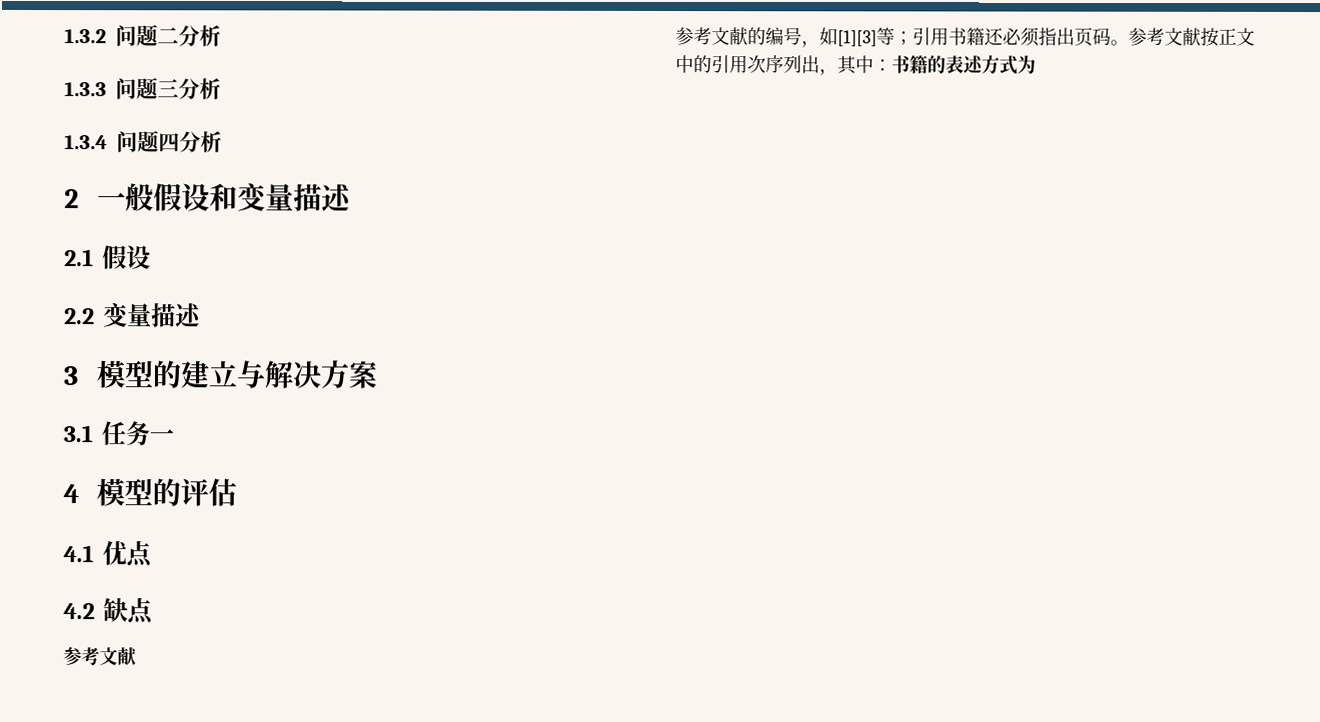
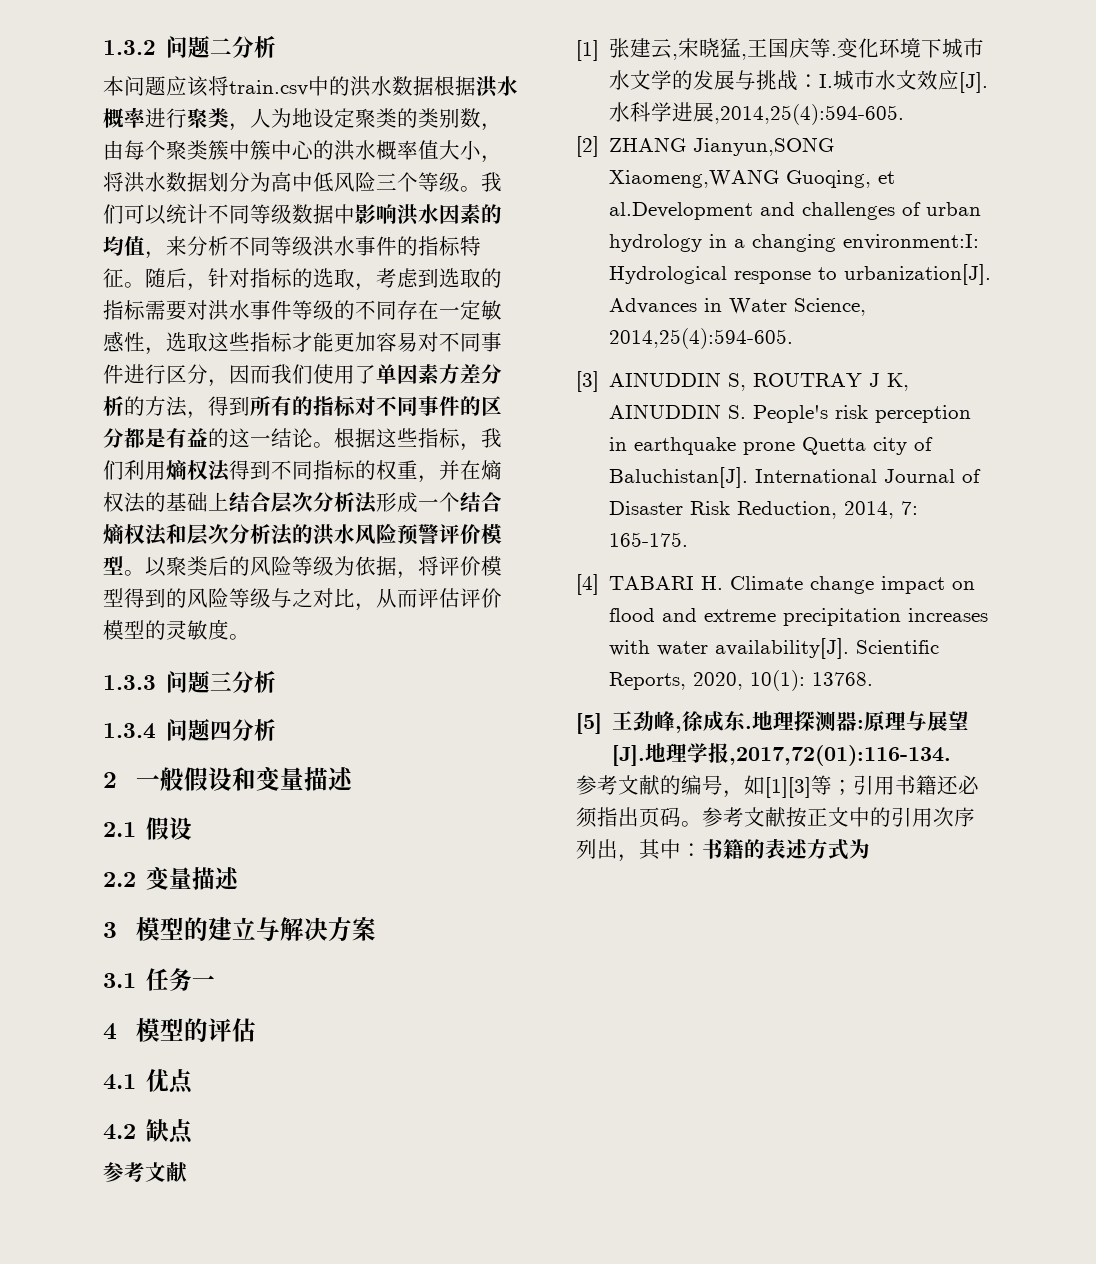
+ 本问题应该将train.csv中的洪水数据根据洪水概率进行聚类，人为地设定聚类的类别数，由每个聚类簇中簇中心的洪水概率值大小，将洪水数据划分为高中低风险三个等级。我们可以统计不同等级数据中影响洪水因素的均值，来分析不同等级洪水事件的指标特征。随后，针对指标的选取，考虑到选取的指标需要对洪水事件等级的不同存在一定敏感性，选取这些指标才能更加容易对不同事件进行区分，因而我们使用了单因素方差分析的方法，得到所有的指标对不同事件的区分都是有益的这一结论。根据这些指标，我们利用熵权法得到不同指标的权重，并在熵权法的基础上结合层次分析法形成一个结合熵权法和层次分析法的洪水风险预警评价模型。以聚类后的风险等级为依据，将评价模型得到的风险等级与之对比，从而评估评价模型的灵敏度。
+ [1]张建云,宋晓猛,王国庆等.变化环境下城市水文学的发展与挑战：I.城市水文效应[J].水科学进展,2014,25(4):594-605.
+ [2] ZHANG Jianyun,SONG Xiaomeng,WANG Guoqing, et al.Development and challenges of urban hydrology in a changing environment:I: Hydrological response to urbanization[J]. Advances in Water Science, 2014,25(4):594-605.
+ [3] AINUDDIN S, ROUTRAY J K, AINUDDIN S. People's risk perception in earthquake prone Quetta city of Baluchistan[J]. International Journal of Disaster Risk Reduction, 2014, 7: 165-175.
+ [4] TABARI H. Climate change impact on flood and extreme precipitation increases with water availability[J]. Scientific Reports, 2020, 10(1): 13768.
+ [5]王劲峰,徐成东.地理探测器:原理与展望[J].地理学报,2017,72(01):116-134.

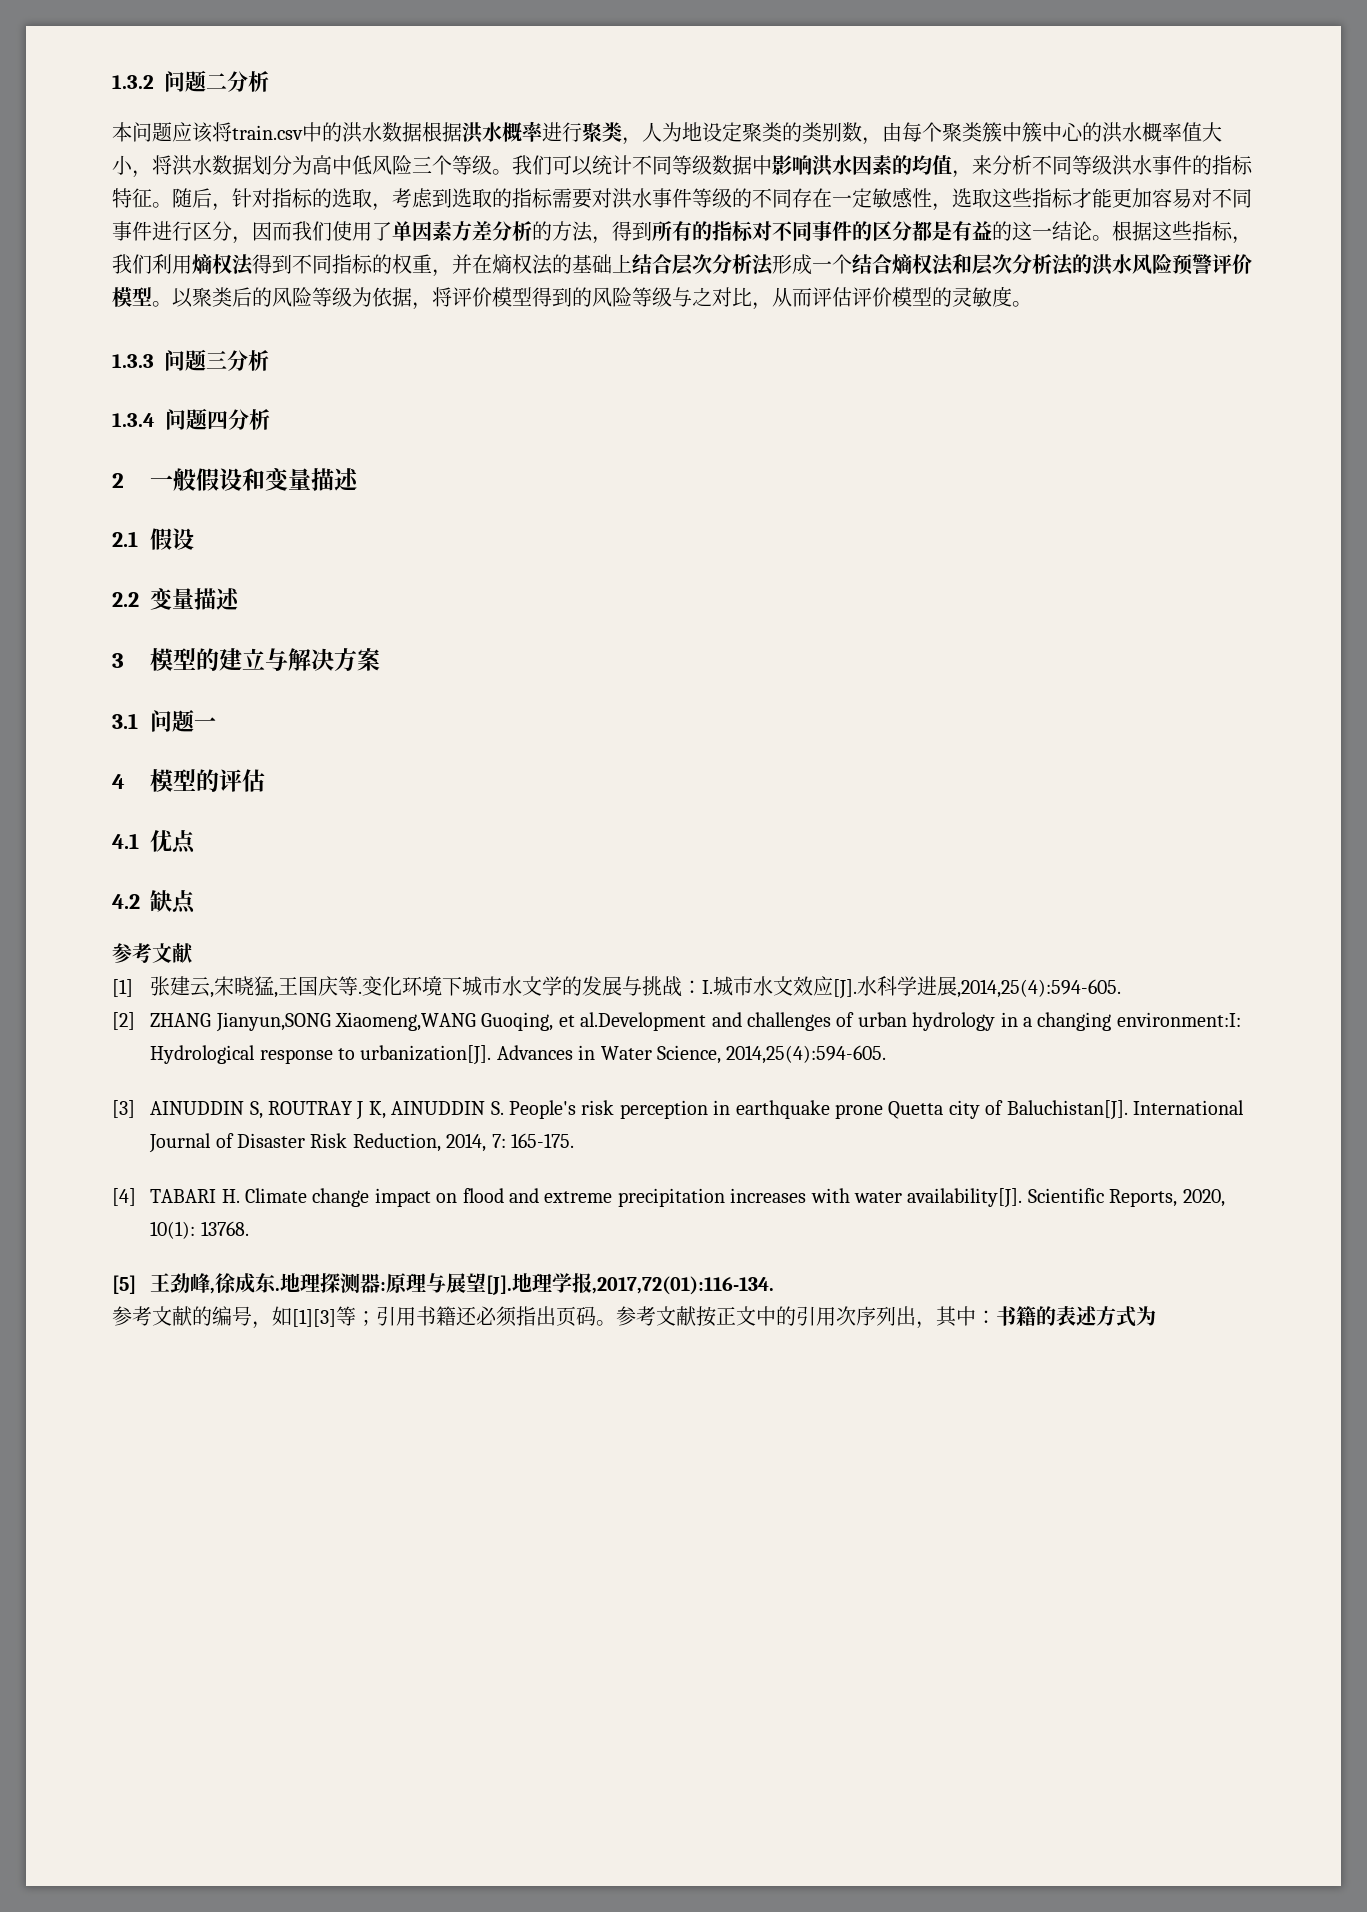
- 3.1任务一
+ 3.1问题一

